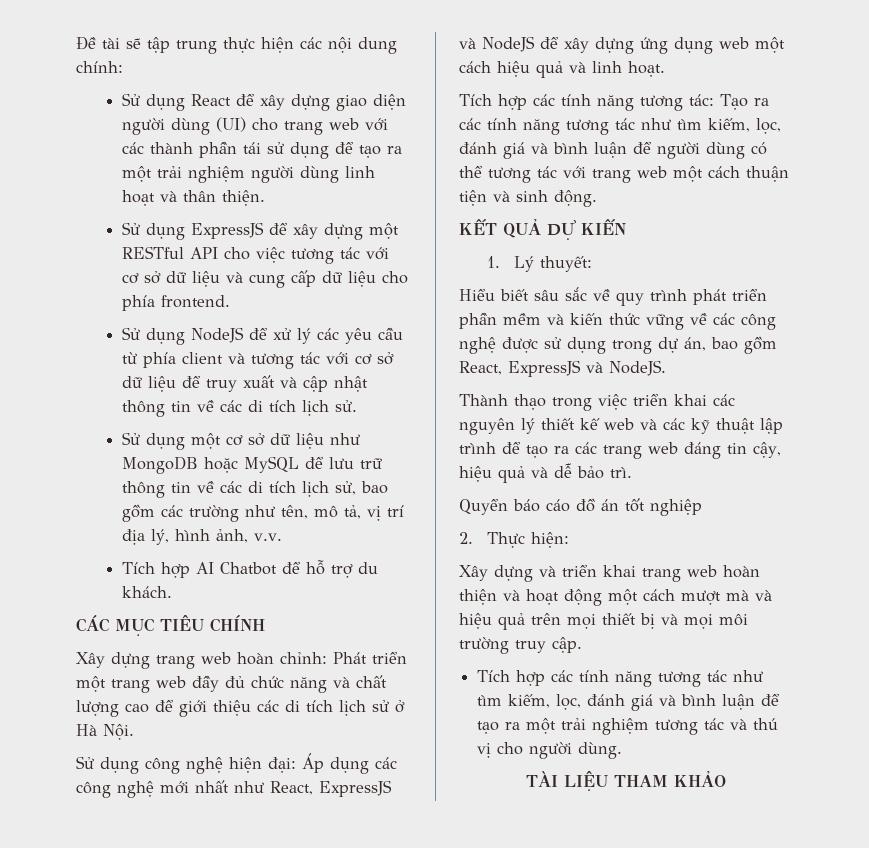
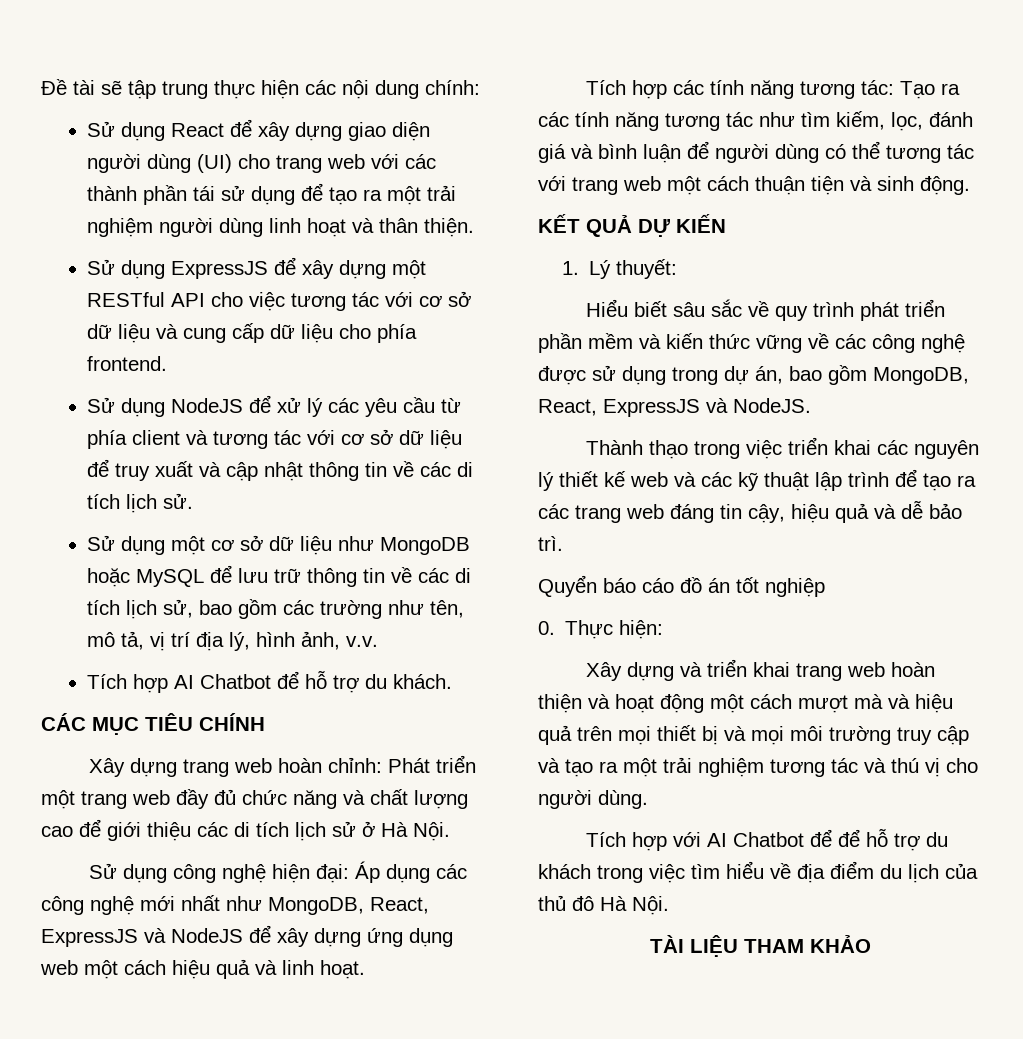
- Sử dụng công nghệ hiện đại: Áp dụng các công nghệ mới nhất như React, ExpressJS và NodeJS để xây dựng ứng dụng web một cách hiệu quả và linh hoạt.
+ Sử dụng công nghệ hiện đại: Áp dụng các công nghệ mới nhất như MongoDB, React, ExpressJS và NodeJS để xây dựng ứng dụng web một cách hiệu quả và linh hoạt.
- Hiểu biết sâu sắc về quy trình phát triển phần mềm và kiến thức vững về các công nghệ được sử dụng trong dự án, bao gồm React, ExpressJS và NodeJS.
+ Hiểu biết sâu sắc về quy trình phát triển phần mềm và kiến thức vững về các công nghệ được sử dụng trong dự án, bao gồm MongoDB, React, ExpressJS và NodeJS.
- 2. Thực hiện:
+ 0. Thực hiện:
- Xây dựng và triển khai trang web hoàn thiện và hoạt động một cách mượt mà và hiệu quả trên mọi thiết bị và mọi môi trường truy cập.
- Tích hợp các tính năng tương tác như tìm kiếm, lọc, đánh giá và bình luận để tạo ra một trải nghiệm tương tác và thú vị cho người dùng.
+ Xây dựng và triển khai trang web hoàn thiện và hoạt động một cách mượt mà và hiệu quả trên mọi thiết bị và mọi môi trường truy cập và tạo ra một trải nghiệm tương tác và thú vị cho người dùng.
+ Tích hợp với AI Chatbot để để hỗ trợ du khách trong việc tìm hiểu về địa điểm du lịch của thủ đô Hà Nội.

